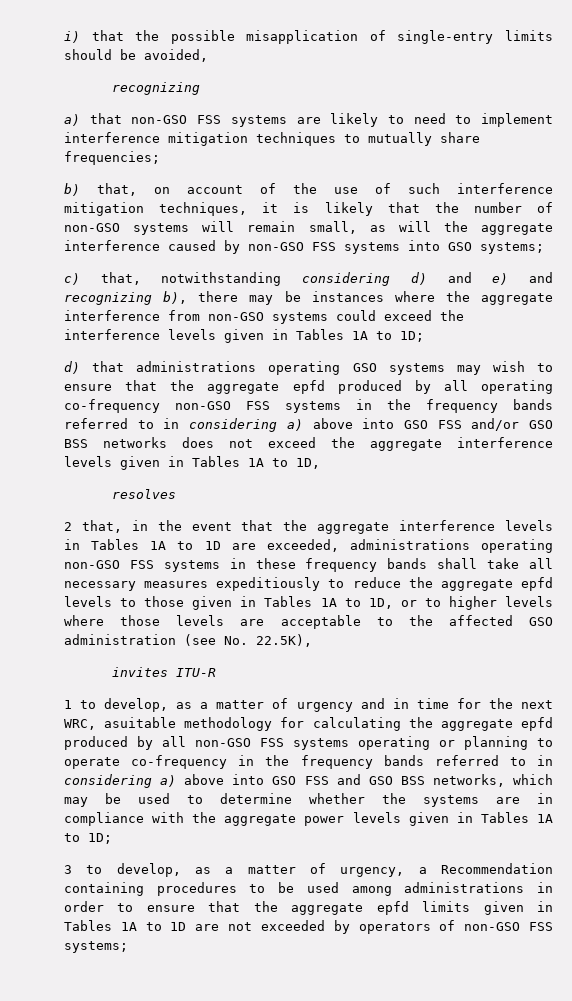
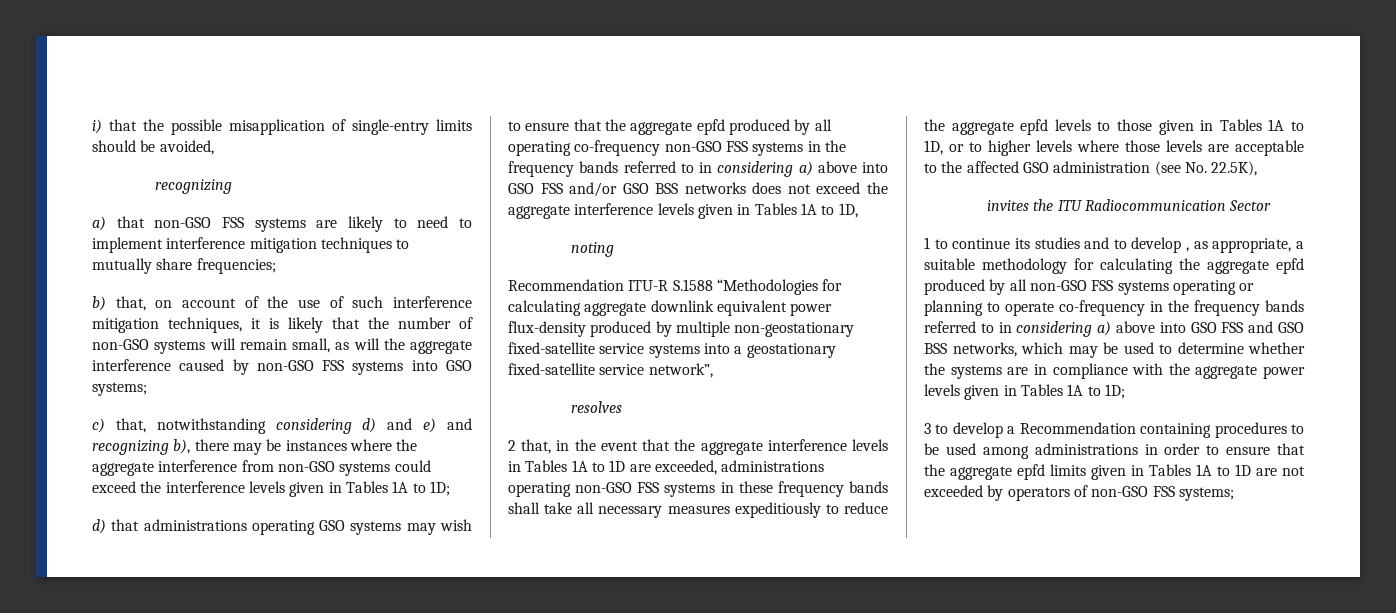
+ noting
+ Recommendation ITU-R S.1588 “Methodologies for calculating aggregate downlink equivalent power flux-density produced by multiple non-geostationary fixed-satellite service systems into a geostationary fixed-satellite service network”,
- invites ITU-R
- 1 to develop, as a matter of urgency and in time for the next WRC, asuitable methodology for calculating the aggregate epfd produced by all non-GSO FSS systems operating or planning to operate co-frequency in the frequency bands referred to in considering a) above into GSO FSS and GSO BSS networks, which may be used to determine whether the systems are in compliance with the aggregate power levels given in Tables 1A to 1D;
+ invites the ITU Radiocommunication Sector
+ 1 to continue its studies and to develop , as appropriate, a suitable methodology for calculating the aggregate epfd produced by all non-GSO FSS systems operating or planning to operate co-frequency in the frequency bands referred to in considering a) above into GSO FSS and GSO BSS networks, which may be used to determine whether the systems are in compliance with the aggregate power levels given in Tables 1A to 1D;
- 3 to develop, as a matter of urgency, a Recommendation containing procedures to be used among administrations in order to ensure that the aggregate epfd limits given in Tables 1A to 1D are not exceeded by operators of non-GSO FSS systems;
+ 3 to develop a Recommendation containing procedures to be used among administrations in order to ensure that the aggregate epfd limits given in Tables 1A to 1D are not exceeded by operators of non-GSO FSS systems;

